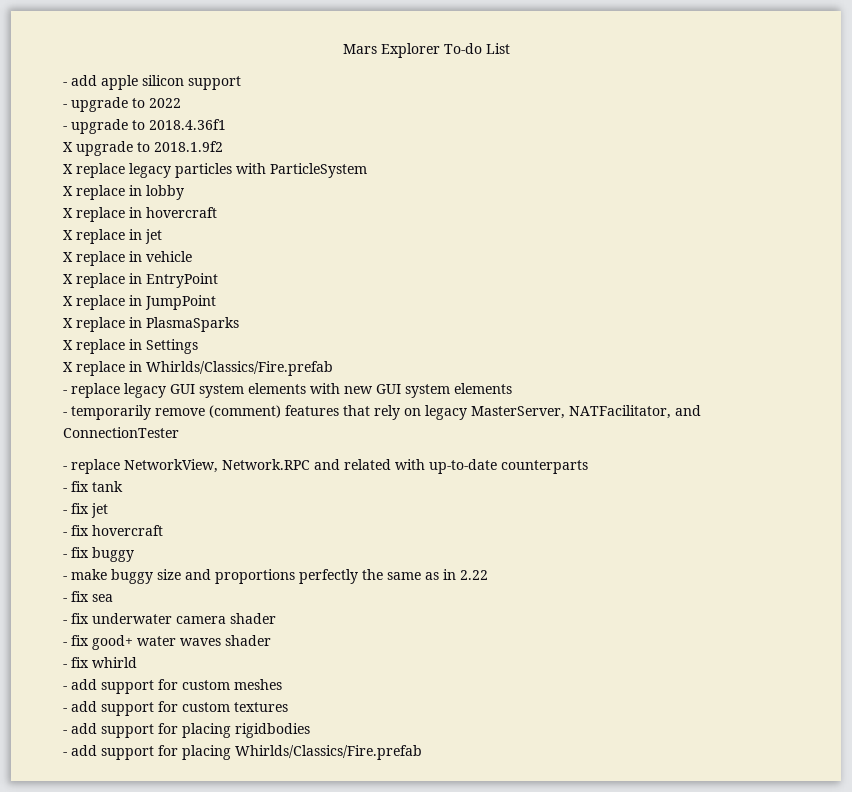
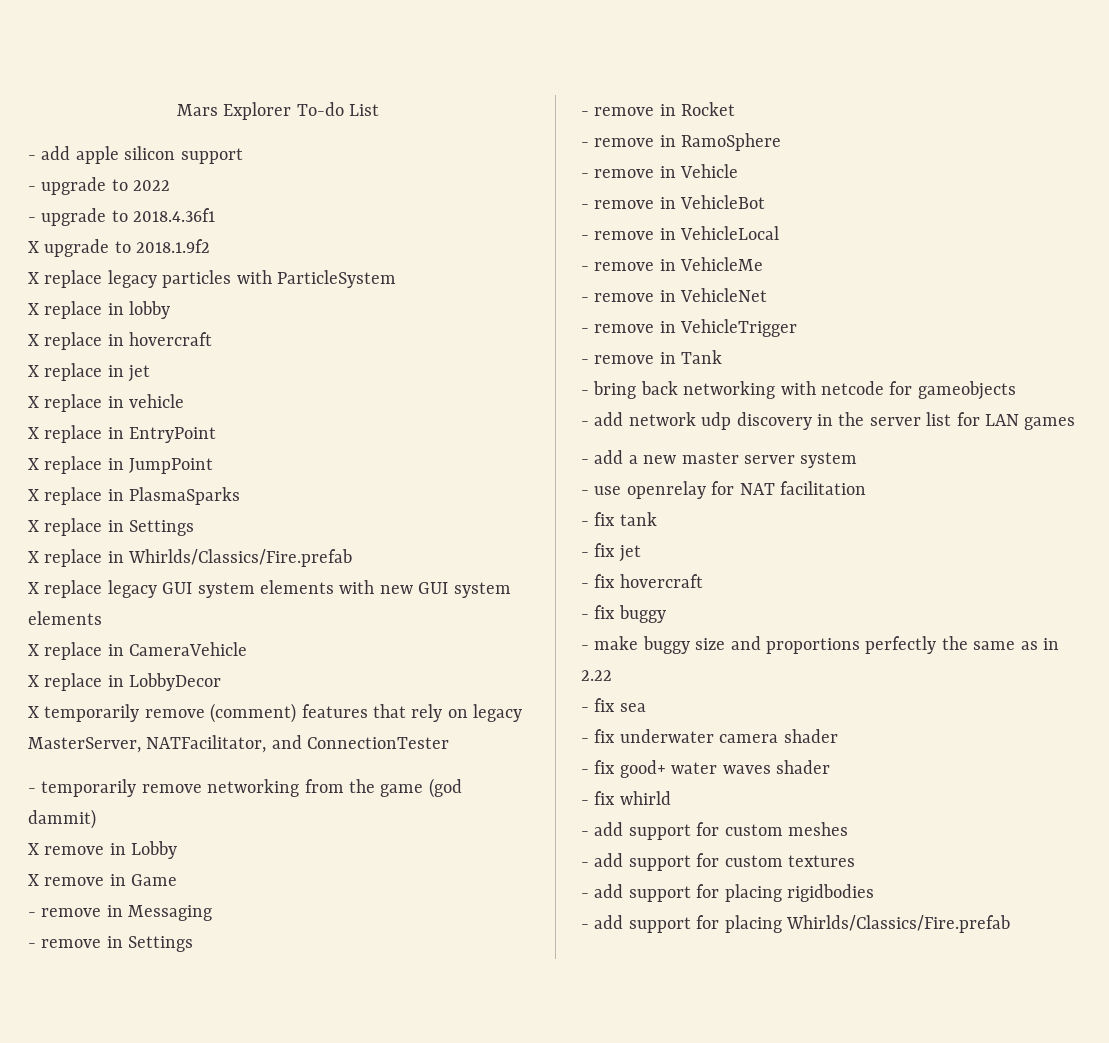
- - replace legacy GUI system elements with new GUI system elements
+ X replace legacy GUI system elements with new GUI system elements
- - temporarily remove (comment) features that rely on legacy MasterServer, NATFacilitator, and ConnectionTester
+ X replace in CameraVehicle
+ X replace in LobbyDecor
+ X temporarily remove (comment) features that rely on legacy MasterServer, NATFacilitator, and ConnectionTester
- - replace NetworkView, Network.RPC and related with up-to-date counterparts
+ - temporarily remove networking from the game (god dammit)
+ X remove in Lobby
+ X remove in Game
+ - remove in Messaging
+ - remove in Settings
+ - remove in Rocket
+ - remove in RamoSphere
+ - remove in Vehicle
+ - remove in VehicleBot
+ - remove in VehicleLocal
+ - remove in VehicleMe
+ - remove in VehicleNet
+ - remove in VehicleTrigger
+ - remove in Tank
+ - bring back networking with netcode for gameobjects
+ - add network udp discovery in the server list for LAN games
+ - add a new master server system
+ - use openrelay for NAT facilitation

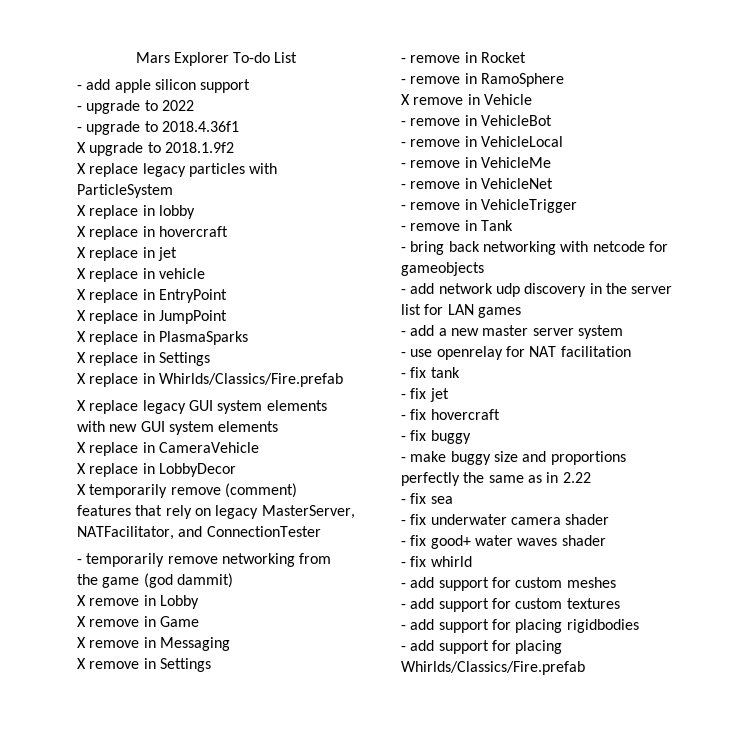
- - remove in Messaging
+ X remove in Messaging
- - remove in Settings
+ X remove in Settings
- - remove in Vehicle
+ X remove in Vehicle

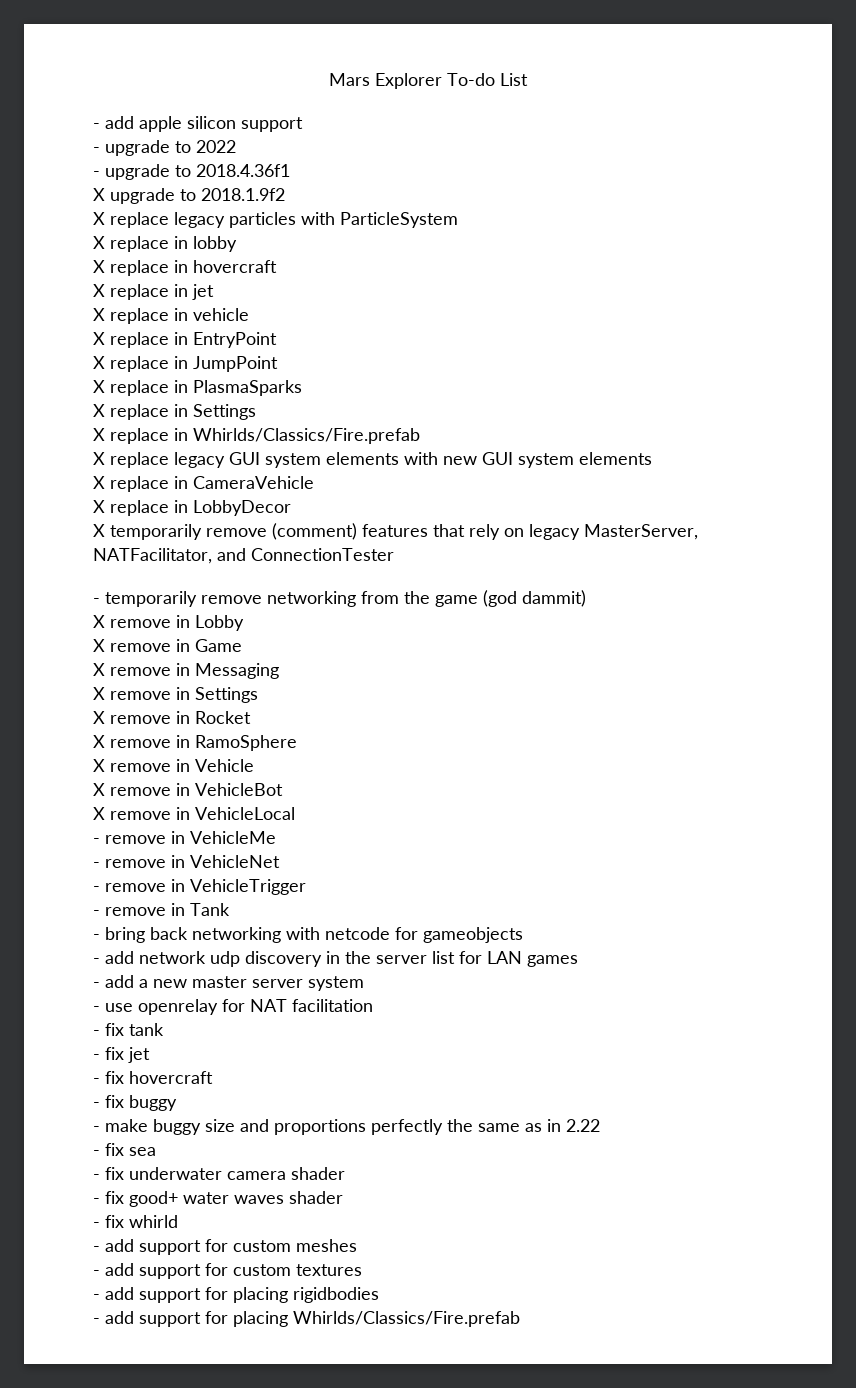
- - remove in Rocket
+ X remove in Rocket
- - remove in RamoSphere
+ X remove in RamoSphere
- - remove in VehicleBot
+ X remove in VehicleBot
- - remove in VehicleLocal
+ X remove in VehicleLocal

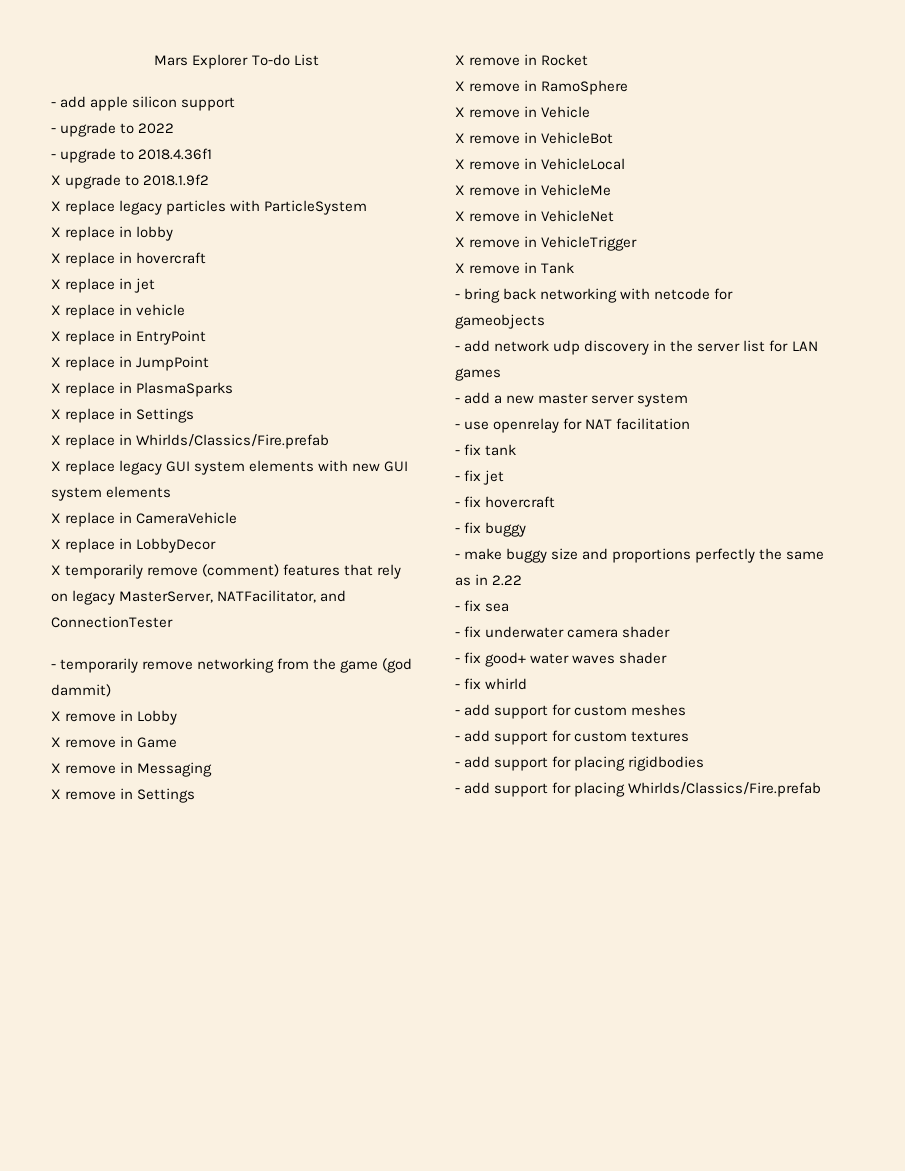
- - remove in VehicleMe
+ X remove in VehicleMe
- - remove in VehicleNet
+ X remove in VehicleNet
- - remove in VehicleTrigger
+ X remove in VehicleTrigger
- - remove in Tank
+ X remove in Tank

